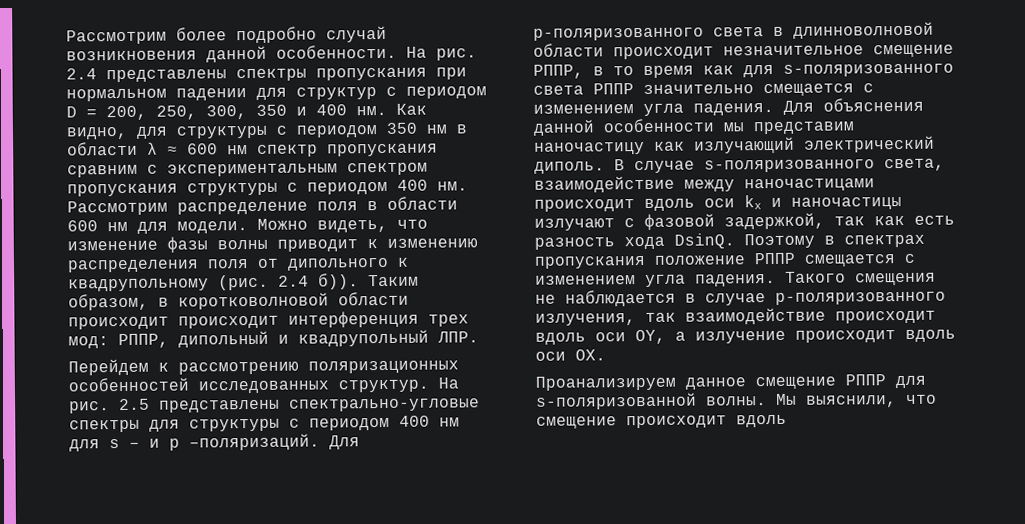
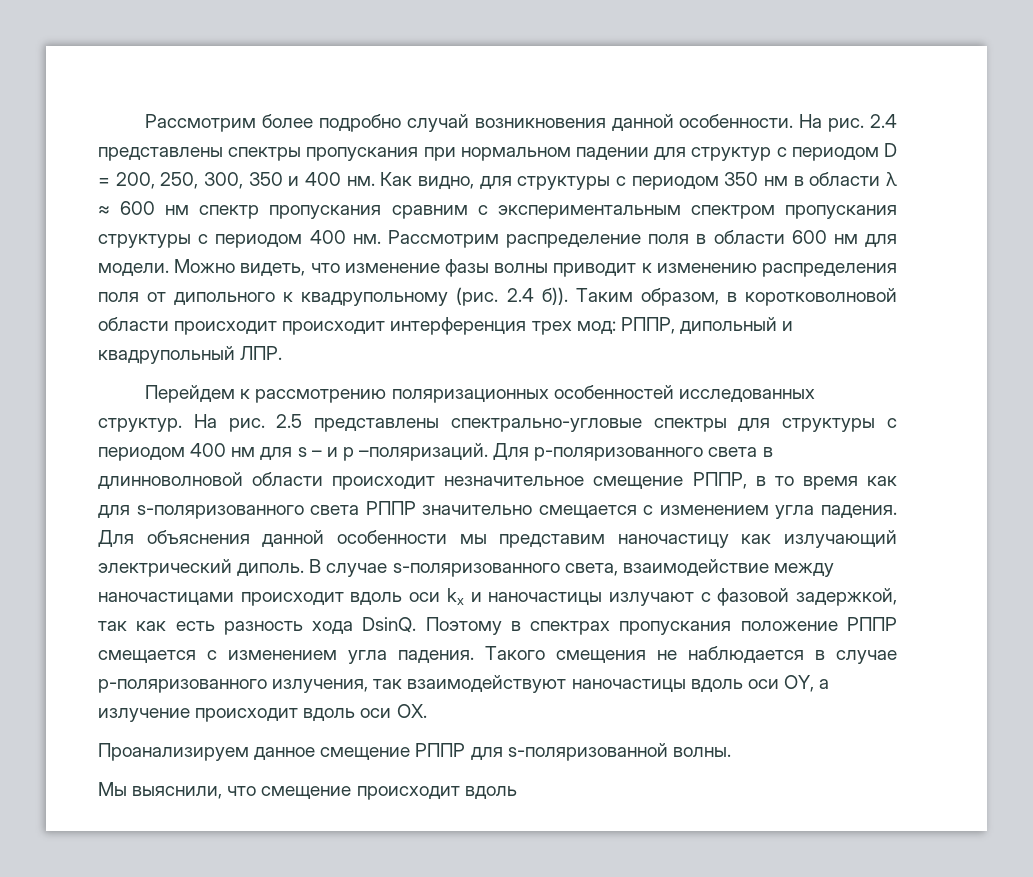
- Такого смещения не наблюдается в случае p-поляризованного излучения, так взаимодействие происходит вдоль оси OY, а излучение происходит вдоль оси OX.
+ Такого смещения не наблюдается в случае p-поляризованного излучения, так взаимодействуют наночастицы вдоль оси OY, а излучение происходит вдоль оси OX.
- Проанализируем данное смещение РППР для s-поляризованной волны. Мы выяснили, что смещение происходит вдоль
+ Проанализируем данное смещение РППР для s-поляризованной волны.
+ Мы выяснили, что смещение происходит вдоль

